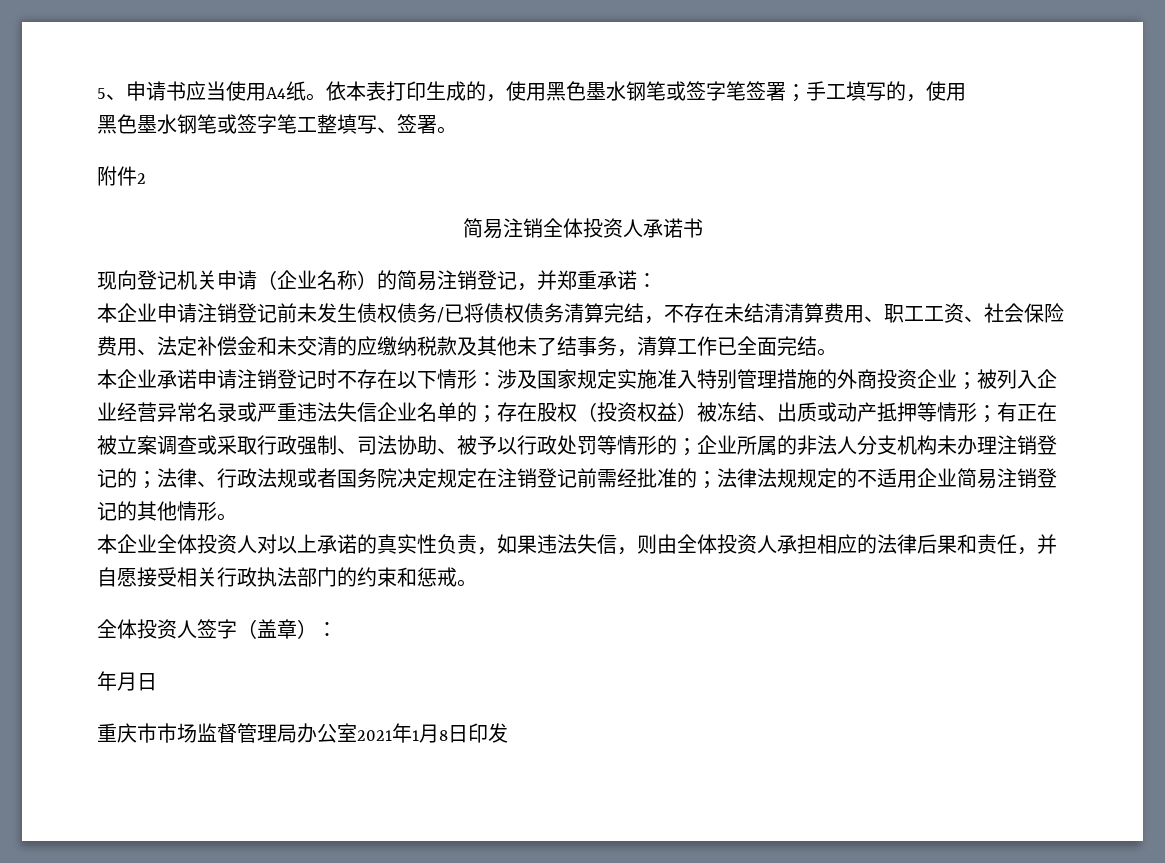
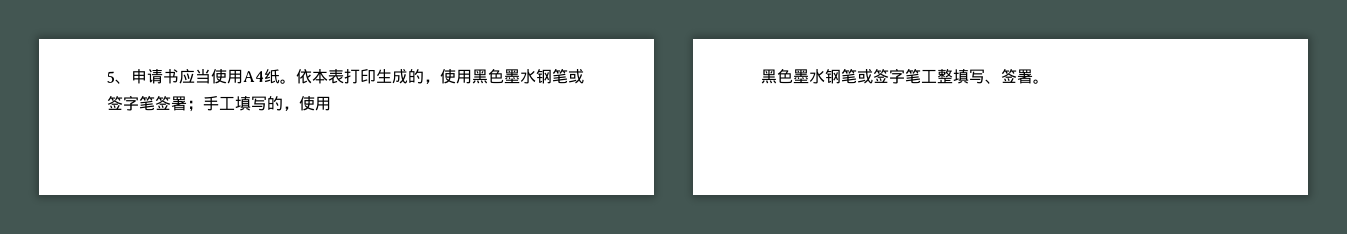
- 附件2
- 简易注销全体投资人承诺书
- 现向登记机关申请（企业名称）的简易注销登记，并郑重承诺：
- 本企业申请注销登记前未发生债权债务/已将债权债务清算完结，不存在未结清清算费用、职工工资、社会保险费用、法定补偿金和未交清的应缴纳税款及其他未了结事务，清算工作已全面完结。
- 本企业承诺申请注销登记时不存在以下情形：涉及国家规定实施准入特别管理措施的外商投资企业；被列入企业经营异常名录或严重违法失信企业名单的；存在股权（投资权益）被冻结、出质或动产抵押等情形；有正在被立案调查或采取行政强制、司法协助、被予以行政处罚等情形的；企业所属的非法人分支机构未办理注销登记的；法律、行政法规或者国务院决定规定在注销登记前需经批准的；法律法规规定的不适用企业简易注销登记的其他情形。
- 本企业全体投资人对以上承诺的真实性负责，如果违法失信，则由全体投资人承担相应的法律后果和责任，并自愿接受相关行政执法部门的约束和惩戒。
- 全体投资人签字（盖章）：
- 年月日
- 重庆市市场监督管理局办公室2021年1月8日印发

